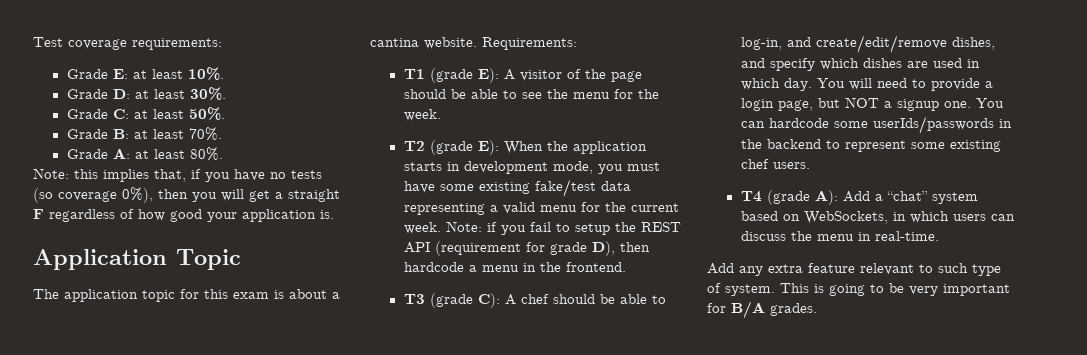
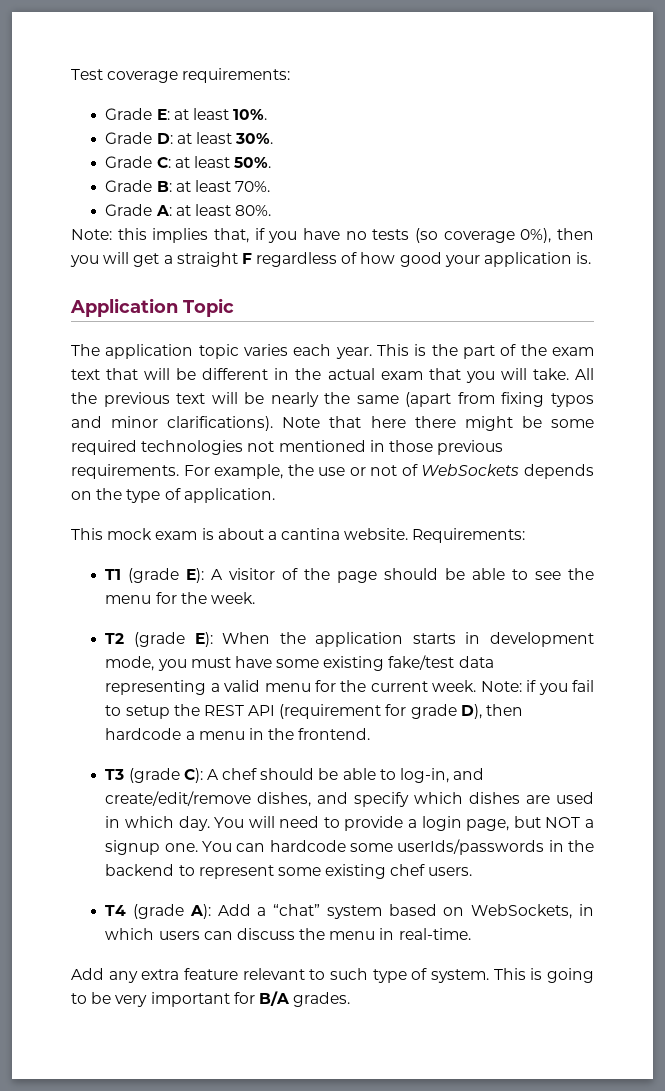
- The application topic for this exam is about a cantina website.
+ The application topic varies each year. This is the part of the exam text that will be different in the actual exam that you will take. All the previous text will be nearly the same (apart from fixing typos and minor clarifications). Note that here there might be some required technologies not mentioned in those previous requirements. For example, the use or not of WebSockets depends on the type of application.
+ This mock exam is about a cantina website.

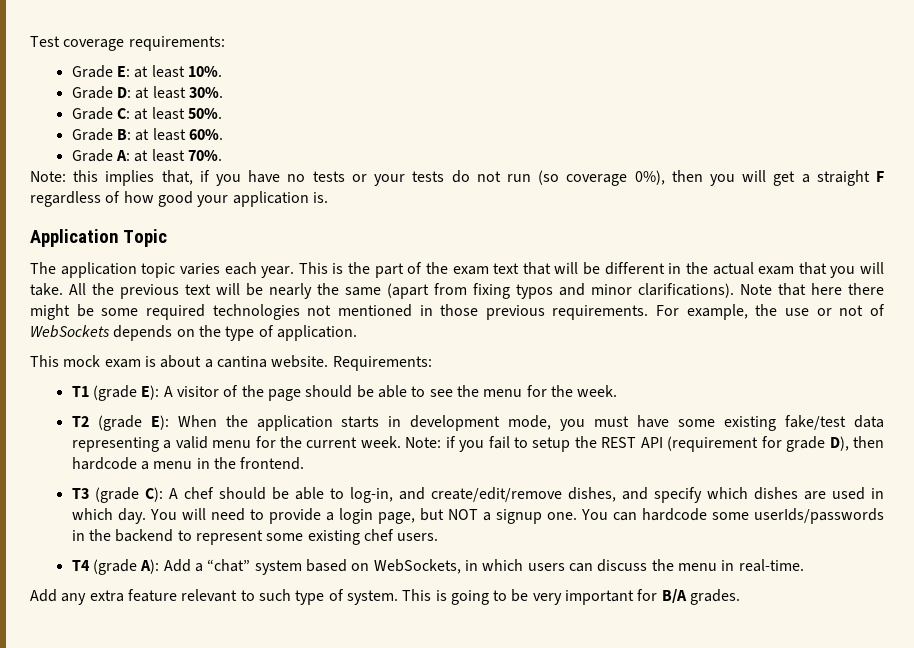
- Grade B: at least 70%.
+ Grade B: at least 60%.
- Grade A: at least 80%.
+ Grade A: at least 70%.
- Note: this implies that, if you have no tests (so coverage 0%), then you will get a straight F regardless of how good your application is.
+ Note: this implies that, if you have no tests or your tests do not run (so coverage 0%), then you will get a straight F regardless of how good your application is.

